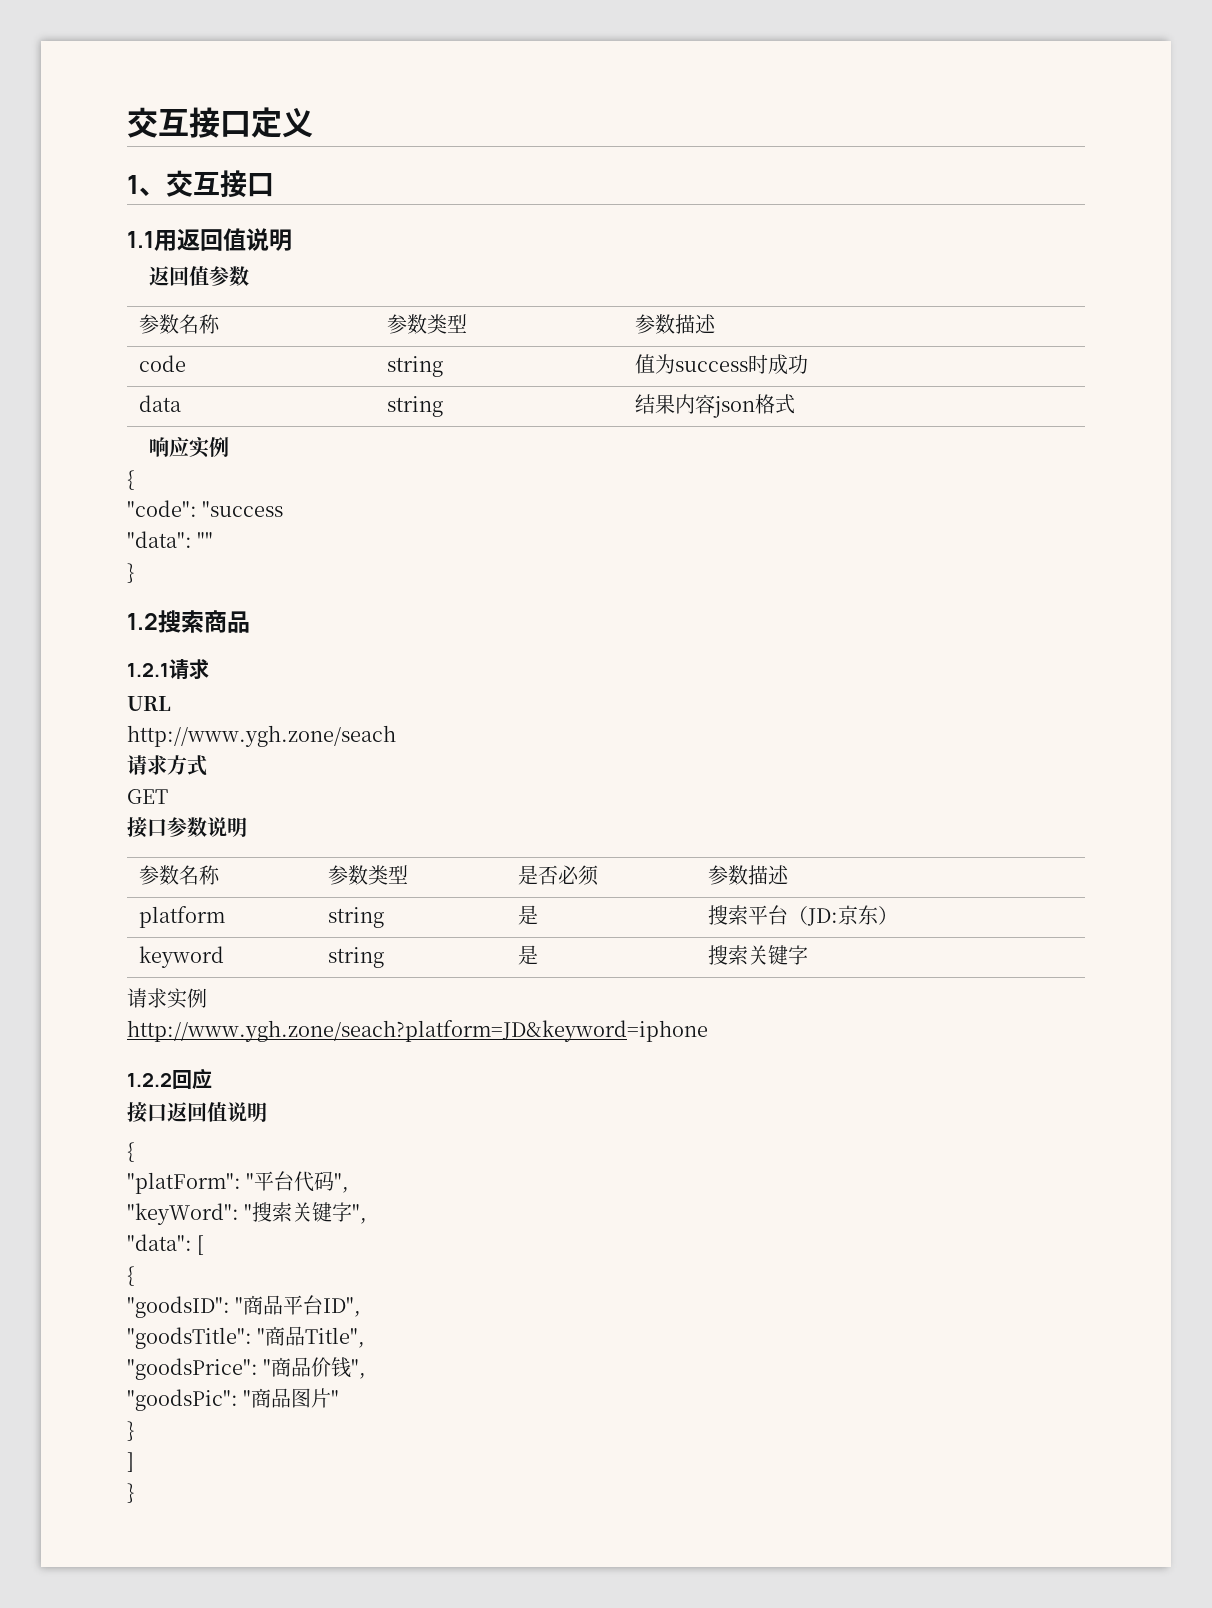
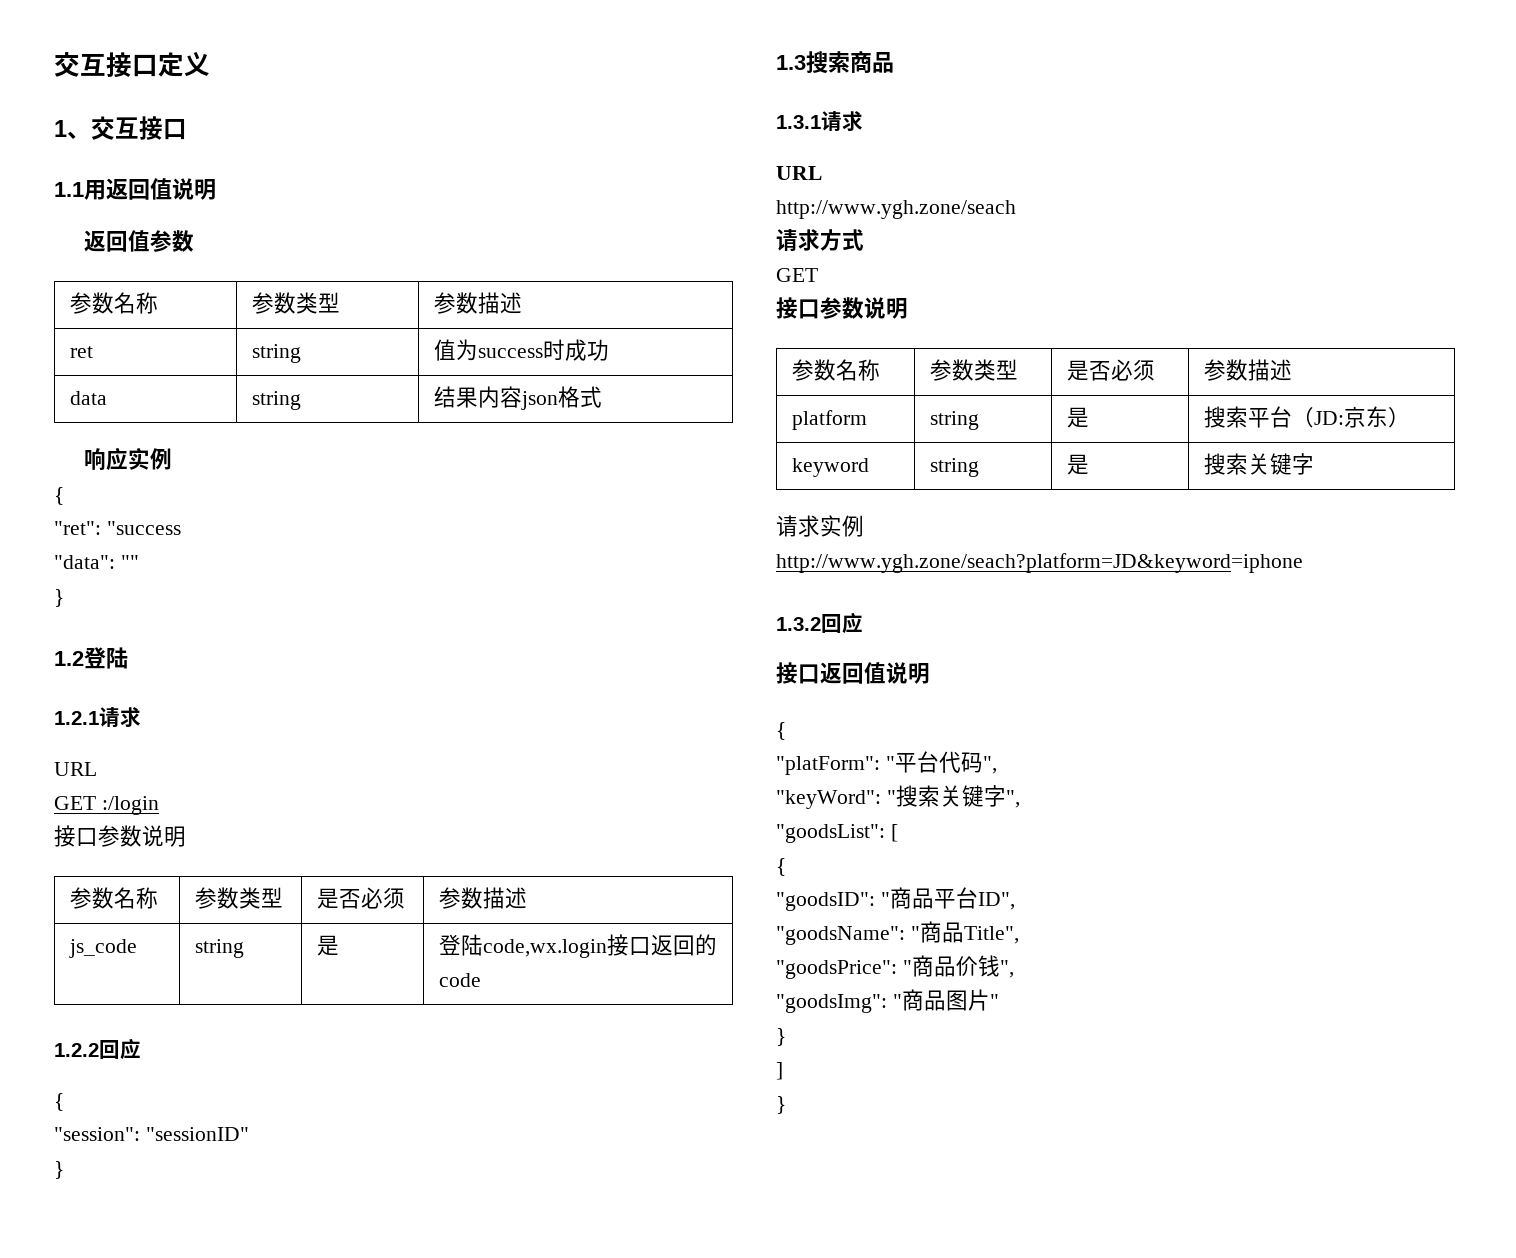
- code | string | 值为success时成功
+ ret | string | 值为success时成功
- "code": "success
+ "ret": "success
- 1.2搜索商品
+ 1.2登陆
+ 1.2.1请求
+ URL
+ GET :/login
+ 接口参数说明
+ 参数名称 | 参数类型 | 是否必须 | 参数描述
+ js_code | string | 是 | 登陆code,wx.login接口返回的code
+ 1.2.2回应
+ {
+ "session": "sessionID"
+ }
+ 1.3搜索商品
- 1.2.1请求
+ 1.3.1请求
- 1.2.2回应
+ 1.3.2回应
- "data": [
+ "goodsList": [
- "goodsTitle": "商品Title",
+ "goodsName": "商品Title",
- "goodsPic": "商品图片"
+ "goodsImg": "商品图片"

